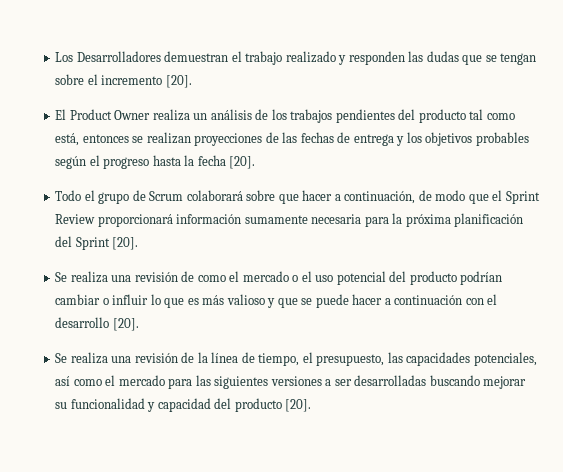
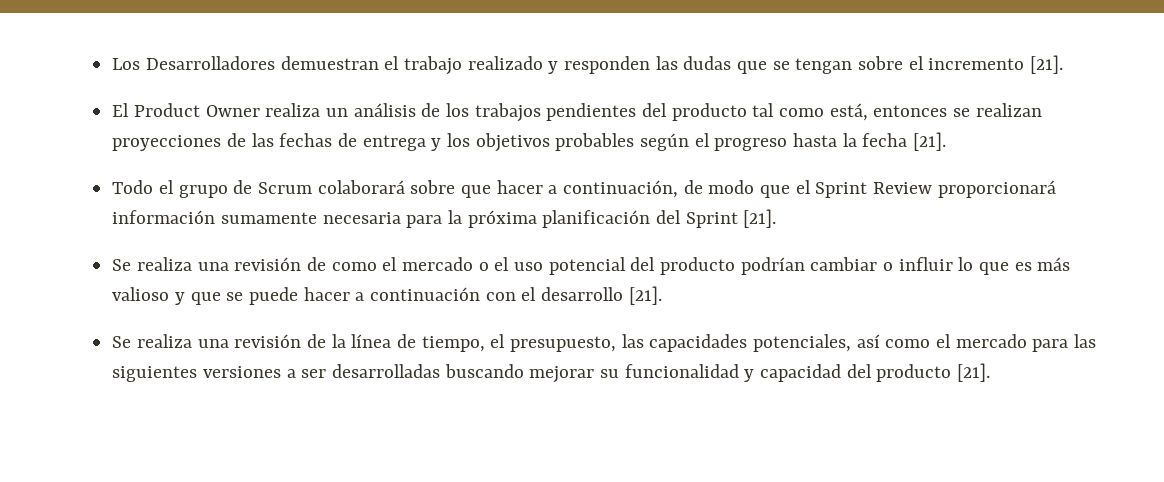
- Los Desarrolladores demuestran el trabajo realizado y responden las dudas que se tengan sobre el incremento [20].
+ Los Desarrolladores demuestran el trabajo realizado y responden las dudas que se tengan sobre el incremento [21].
- El Product Owner realiza un análisis de los trabajos pendientes del producto tal como está, entonces se realizan proyecciones de las fechas de entrega y los objetivos probables según el progreso hasta la fecha [20].
+ El Product Owner realiza un análisis de los trabajos pendientes del producto tal como está, entonces se realizan proyecciones de las fechas de entrega y los objetivos probables según el progreso hasta la fecha [21].
- Todo el grupo de Scrum colaborará sobre que hacer a continuación, de modo que el Sprint Review proporcionará información sumamente necesaria para la próxima planificación del Sprint [20].
+ Todo el grupo de Scrum colaborará sobre que hacer a continuación, de modo que el Sprint Review proporcionará información sumamente necesaria para la próxima planificación del Sprint [21].
- Se realiza una revisión de como el mercado o el uso potencial del producto podrían cambiar o influir lo que es más valioso y que se puede hacer a continuación con el desarrollo [20].
+ Se realiza una revisión de como el mercado o el uso potencial del producto podrían cambiar o influir lo que es más valioso y que se puede hacer a continuación con el desarrollo [21].
- Se realiza una revisión de la línea de tiempo, el presupuesto, las capacidades potenciales, así como el mercado para las siguientes versiones a ser desarrolladas buscando mejorar su funcionalidad y capacidad del producto [20].
+ Se realiza una revisión de la línea de tiempo, el presupuesto, las capacidades potenciales, así como el mercado para las siguientes versiones a ser desarrolladas buscando mejorar su funcionalidad y capacidad del producto [21].

